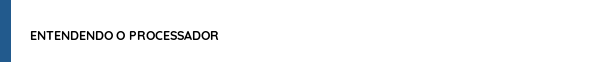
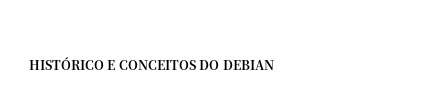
- ENTENDENDO O PROCESSADOR
+ HISTÓRICO E CONCEITOS DO DEBIAN

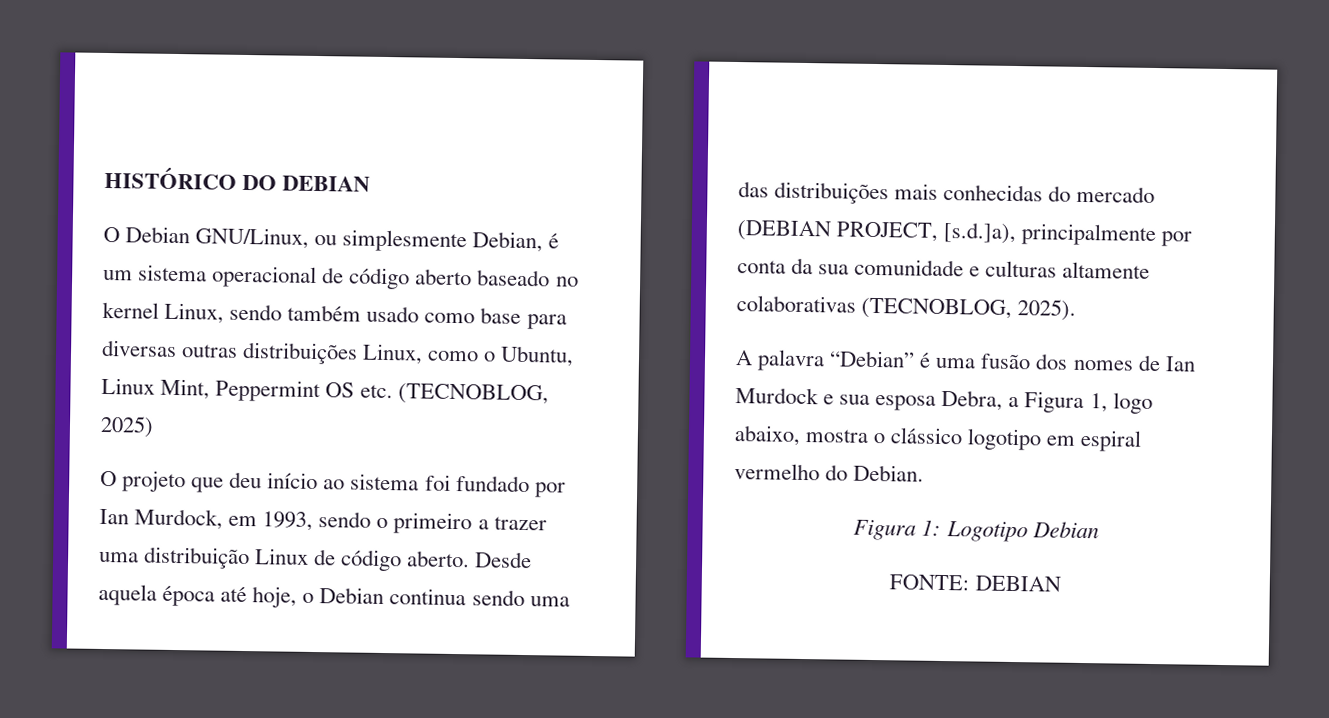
- HISTÓRICO E CONCEITOS DO DEBIAN
+ HISTÓRICO DO DEBIAN
+ O Debian GNU/Linux, ou simplesmente Debian, é um sistema operacional de código aberto baseado no kernel Linux, sendo também usado como base para diversas outras distribuições Linux, como o Ubuntu, Linux Mint, Peppermint OS etc. (TECNOBLOG, 2025)
+ O projeto que deu início ao sistema foi fundado por Ian Murdock, em 1993, sendo o primeiro a trazer uma distribuição Linux de código aberto. Desde aquela época até hoje, o Debian continua sendo uma das distribuições mais conhecidas do mercado (DEBIAN PROJECT, [s.d.]a), principalmente por conta da sua comunidade e culturas altamente colaborativas (TECNOBLOG, 2025).
+ A palavra “Debian” é uma fusão dos nomes de Ian Murdock e sua esposa Debra, a Figura 1, logo abaixo, mostra o clássico logotipo em espiral vermelho do Debian.
+ Figura 1: Logotipo Debian
+ FONTE: DEBIAN

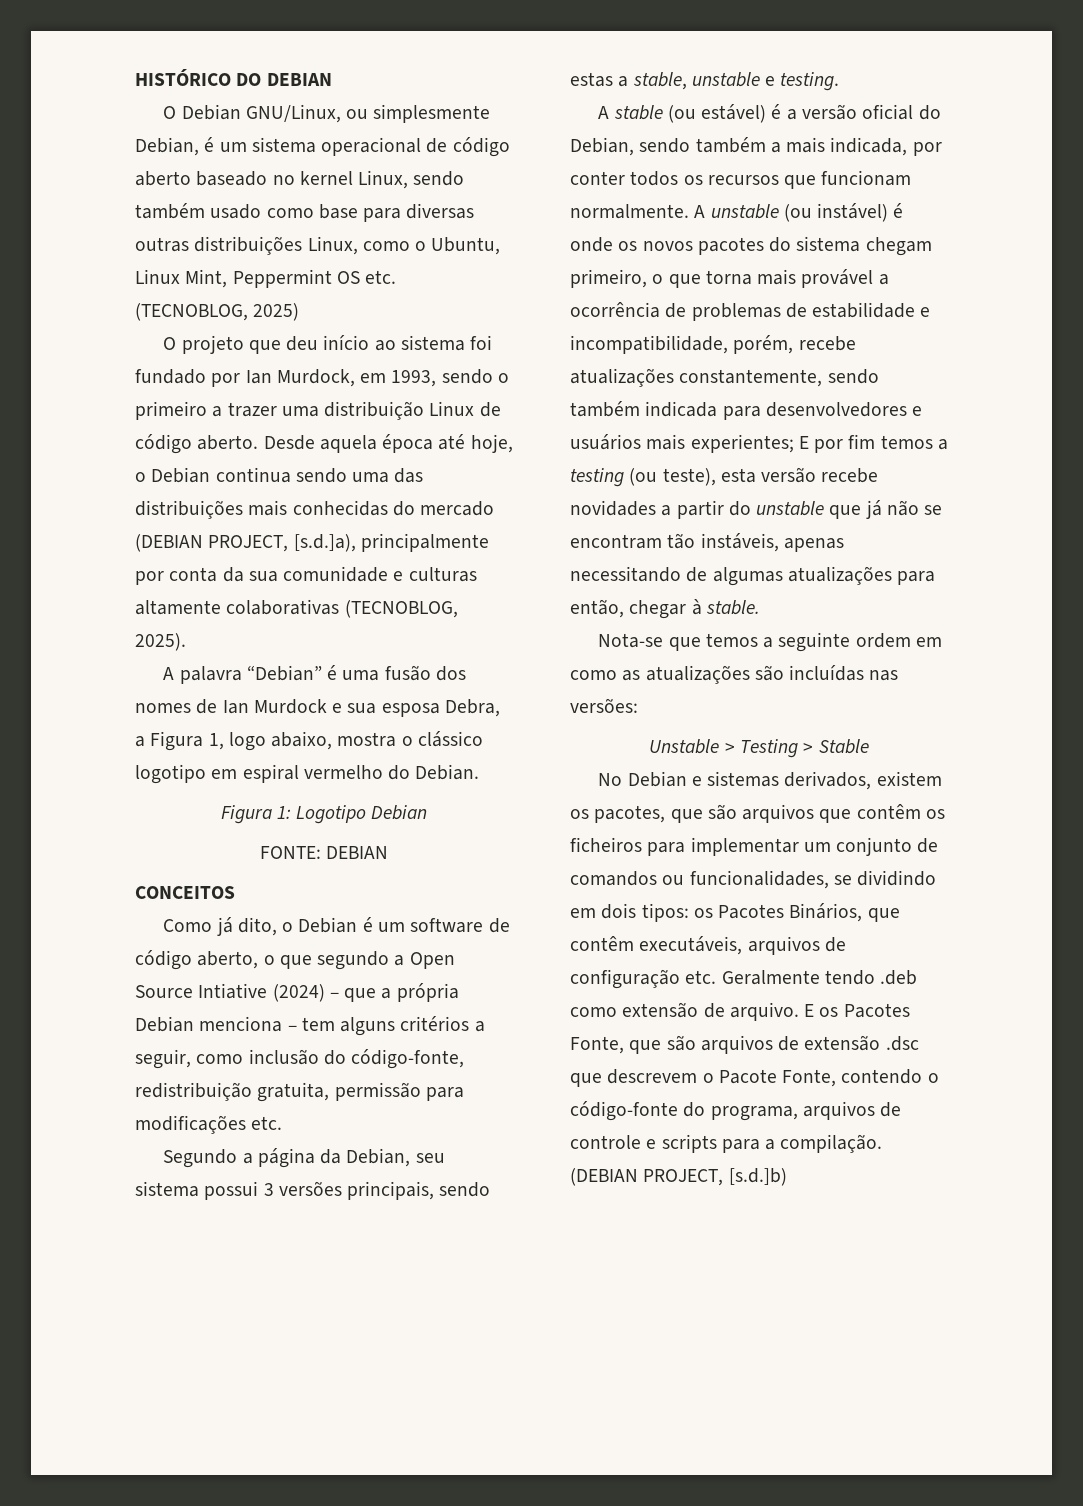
+ CONCEITOS
+ Como já dito, o Debian é um software de código aberto, o que segundo a Open Source Intiative (2024) – que a própria Debian menciona – tem alguns critérios a seguir, como inclusão do código-fonte, redistribuição gratuita, permissão para modificações etc.
+ Segundo a página da Debian, seu sistema possui 3 versões principais, sendo estas a stable, unstable e testing.
+ A stable (ou estável) é a versão oficial do Debian, sendo também a mais indicada, por conter todos os recursos que funcionam normalmente. A unstable (ou instável) é onde os novos pacotes do sistema chegam primeiro, o que torna mais provável a ocorrência de problemas de estabilidade e incompatibilidade, porém, recebe atualizações constantemente, sendo também indicada para desenvolvedores e usuários mais experientes; E por fim temos a testing (ou teste), esta versão recebe novidades a partir do unstable que já não se encontram tão instáveis, apenas necessitando de algumas atualizações para então, chegar à stable.
+ Nota-se que temos a seguinte ordem em como as atualizações são incluídas nas versões:
+ Unstable > Testing > Stable
+ No Debian e sistemas derivados, existem os pacotes, que são arquivos que contêm os ficheiros para implementar um conjunto de comandos ou funcionalidades, se dividindo em dois tipos: os Pacotes Binários, que contêm executáveis, arquivos de configuração etc. Geralmente tendo .deb como extensão de arquivo. E os Pacotes Fonte, que são arquivos de extensão .dsc que descrevem o Pacote Fonte, contendo o código-fonte do programa, arquivos de controle e scripts para a compilação. (DEBIAN PROJECT, [s.d.]b)

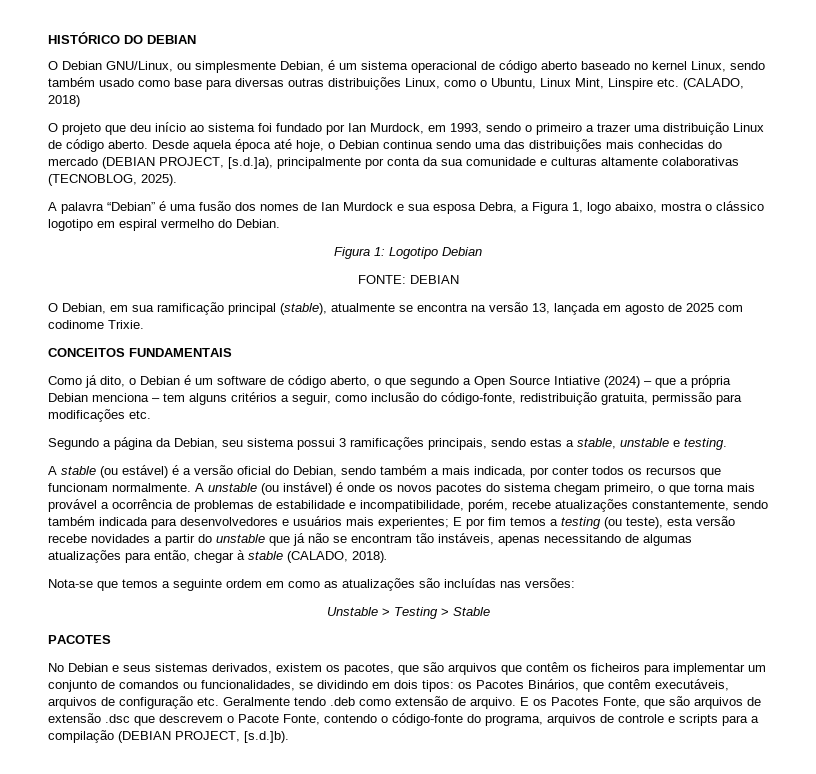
- O Debian GNU/Linux, ou simplesmente Debian, é um sistema operacional de código aberto baseado no kernel Linux, sendo também usado como base para diversas outras distribuições Linux, como o Ubuntu, Linux Mint, Peppermint OS etc. (TECNOBLOG, 2025)
+ O Debian GNU/Linux, ou simplesmente Debian, é um sistema operacional de código aberto baseado no kernel Linux, sendo também usado como base para diversas outras distribuições Linux, como o Ubuntu, Linux Mint, Linspire etc. (CALADO, 2018)
+ O Debian, em sua ramificação principal (stable), atualmente se encontra na versão 13, lançada em agosto de 2025 com codinome Trixie.
- CONCEITOS
+ CONCEITOS FUNDAMENTAIS
- Segundo a página da Debian, seu sistema possui 3 versões principais, sendo estas a stable, unstable e testing.
+ Segundo a página da Debian, seu sistema possui 3 ramificações principais, sendo estas a stable, unstable e testing.
- E por fim temos a testing (ou teste), esta versão recebe novidades a partir do unstable que já não se encontram tão instáveis, apenas necessitando de algumas atualizações para então, chegar à stable.
+ E por fim temos a testing (ou teste), esta versão recebe novidades a partir do unstable que já não se encontram tão instáveis, apenas necessitando de algumas atualizações para então, chegar à stable (CALADO, 2018).
+ PACOTES
- No Debian e sistemas derivados, existem os pacotes, que são arquivos que contêm os ficheiros para implementar um conjunto de comandos ou funcionalidades, se dividindo em dois tipos: os Pacotes Binários, que contêm executáveis, arquivos de configuração etc. Geralmente tendo .deb como extensão de arquivo.
+ No Debian e seus sistemas derivados, existem os pacotes, que são arquivos que contêm os ficheiros para implementar um conjunto de comandos ou funcionalidades, se dividindo em dois tipos: os Pacotes Binários, que contêm executáveis, arquivos de configuração etc. Geralmente tendo .deb como extensão de arquivo.
- E os Pacotes Fonte, que são arquivos de extensão .dsc que descrevem o Pacote Fonte, contendo o código-fonte do programa, arquivos de controle e scripts para a compilação. (DEBIAN PROJECT, [s.d.]b)
+ E os Pacotes Fonte, que são arquivos de extensão .dsc que descrevem o Pacote Fonte, contendo o código-fonte do programa, arquivos de controle e scripts para a compilação (DEBIAN PROJECT, [s.d.]b).

